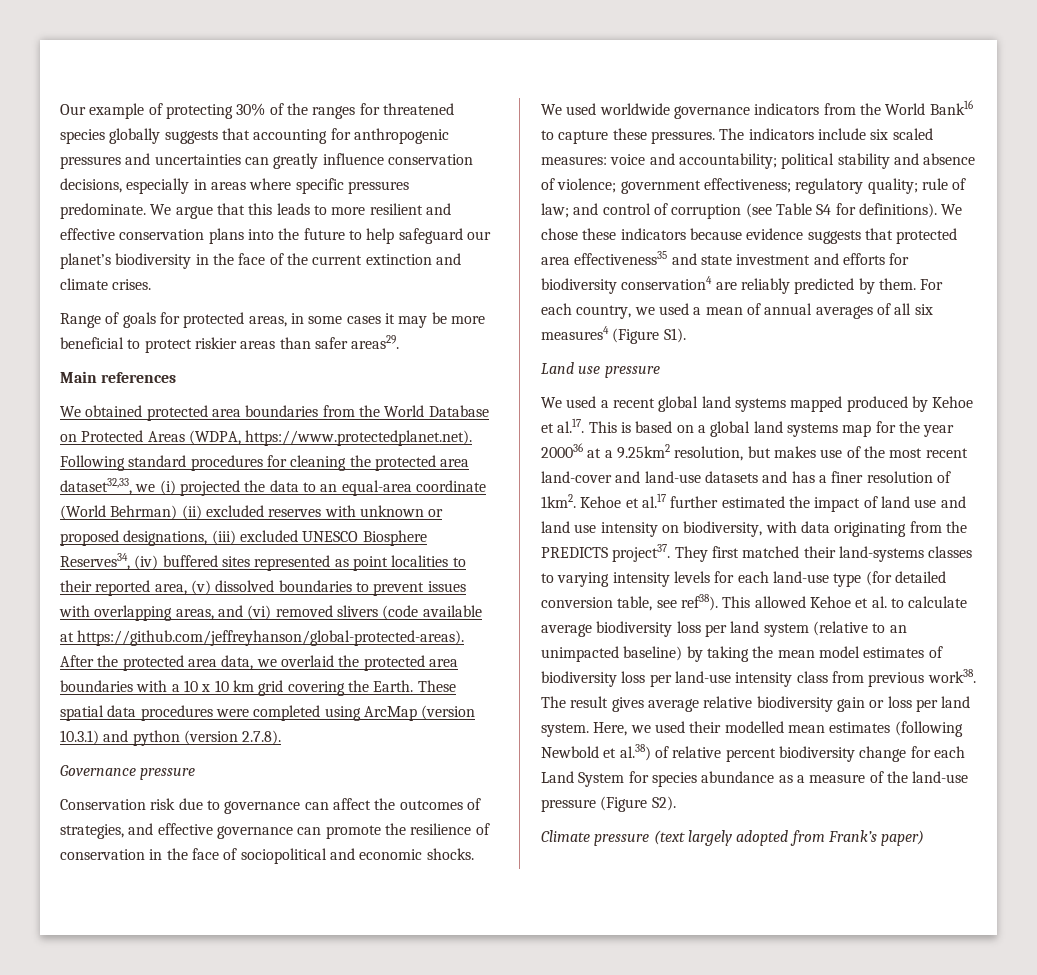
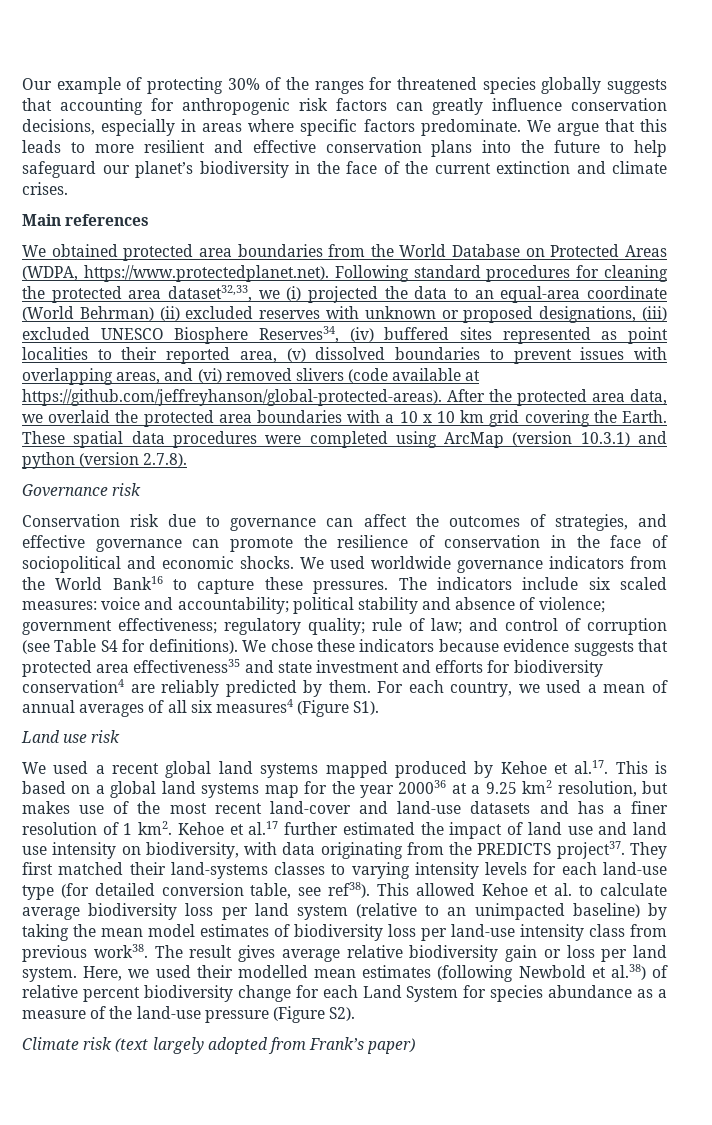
- Our example of protecting 30% of the ranges for threatened species globally suggests that accounting for anthropogenic pressures and uncertainties can greatly influence conservation decisions, especially in areas where specific pressures predominate.
+ Our example of protecting 30% of the ranges for threatened species globally suggests that accounting for anthropogenic risk factors can greatly influence conservation decisions, especially in areas where specific factors predominate.
- Range of goals for protected areas, in some cases it may be more beneficial to protect riskier areas than safer areas29.
- Governance pressure
+ Governance risk
- Land use pressure
+ Land use risk
- We used a recent global land systems mapped produced by Kehoe et al.17. This is based on a global land systems map for the year 200036 at a 9.25km2 resolution, but makes use of the most recent land-cover and land-use datasets and has a finer resolution of 1km2.
+ We used a recent global land systems mapped produced by Kehoe et al.17. This is based on a global land systems map for the year 200036 at a 9.25 km2 resolution, but makes use of the most recent land-cover and land-use datasets and has a finer resolution of 1 km2.
- Climate pressure (text largely adopted from Frank’s paper)
+ Climate risk (text largely adopted from Frank’s paper)

